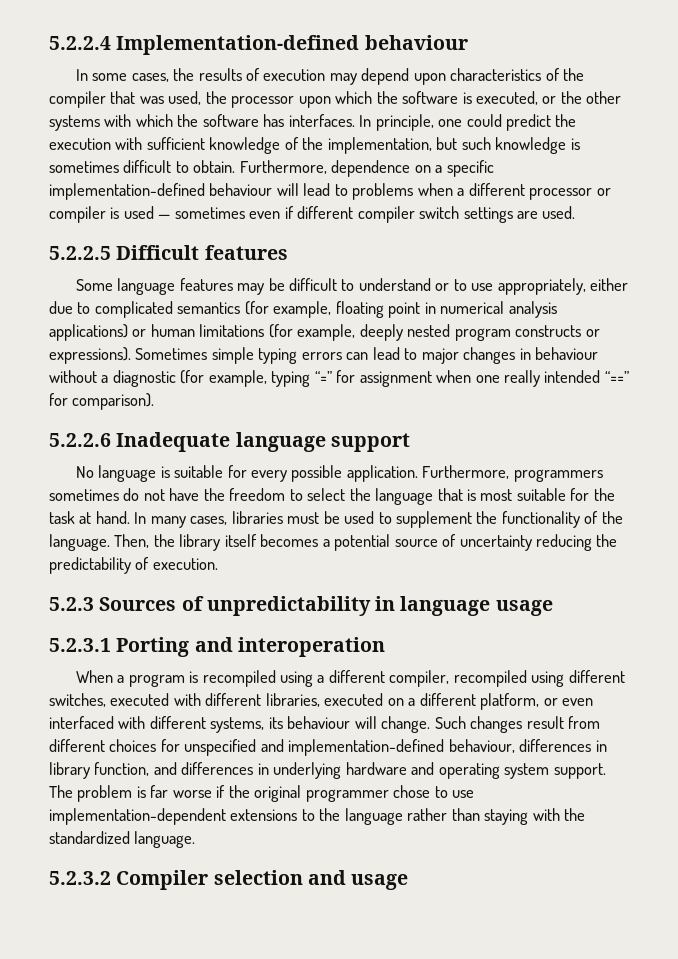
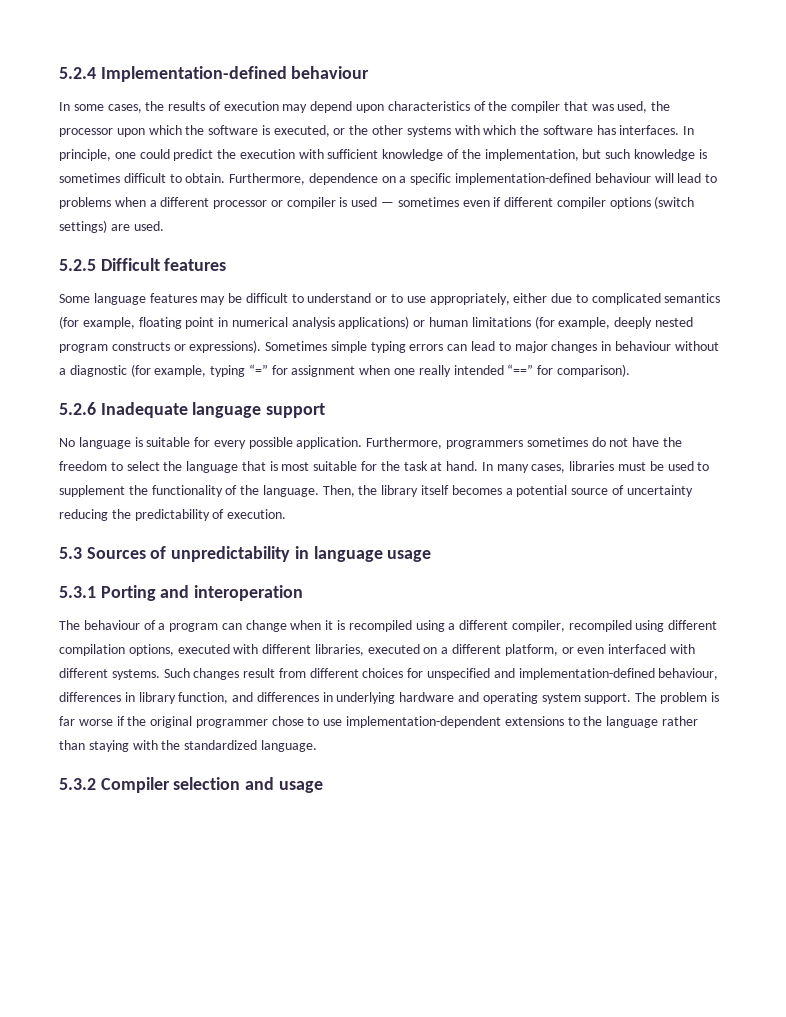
- 5.2.2.4 Implementation-defined behaviour
+ 5.2.4 Implementation-defined behaviour
- Furthermore, dependence on a specific implementation-defined behaviour will lead to problems when a different processor or compiler is used — sometimes even if different compiler switch settings are used.
+ Furthermore, dependence on a specific implementation-defined behaviour will lead to problems when a different processor or compiler is used — sometimes even if different compiler options (switch settings) are used.
- 5.2.2.5 Difficult features
+ 5.2.5 Difficult features
- 5.2.2.6 Inadequate language support
+ 5.2.6 Inadequate language support
- 5.2.3 Sources of unpredictability in language usage
+ 5.3 Sources of unpredictability in language usage
- 5.2.3.1 Porting and interoperation
+ 5.3.1 Porting and interoperation
- When a program is recompiled using a different compiler, recompiled using different switches, executed with different libraries, executed on a different platform, or even interfaced with different systems, its behaviour will change.
+ The behaviour of a program can change when it is recompiled using a different compiler, recompiled using different compilation options, executed with different libraries, executed on a different platform, or even interfaced with different systems.
- 5.2.3.2 Compiler selection and usage
+ 5.3.2 Compiler selection and usage

